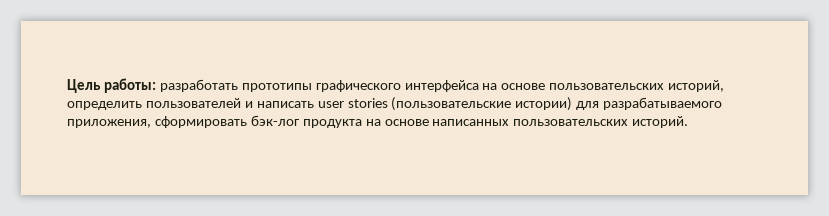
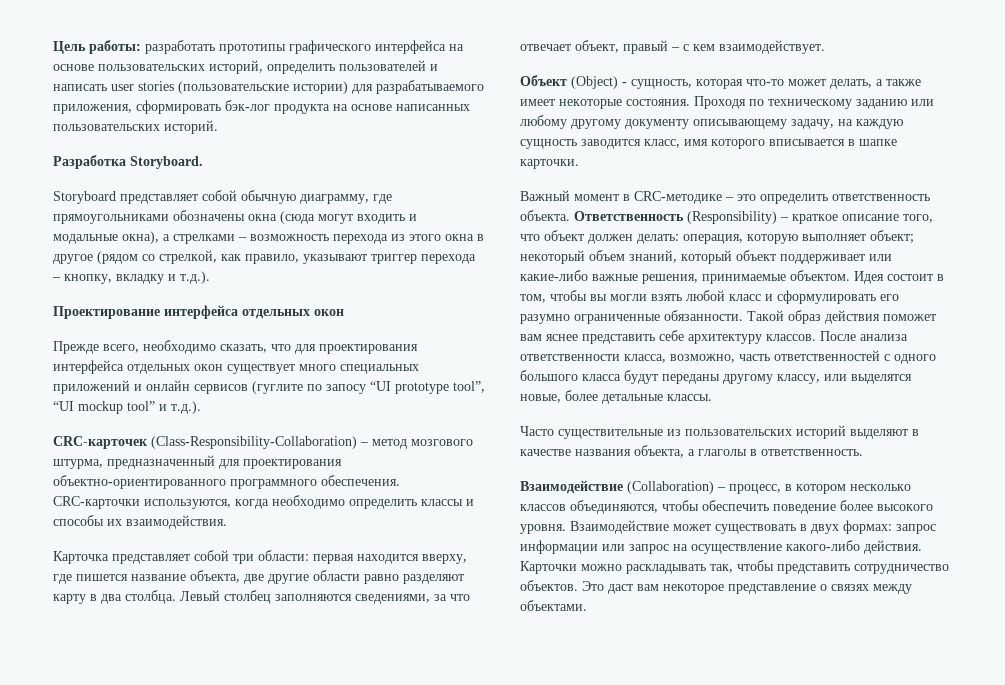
+ Разработка Storyboard.
+ Storyboard представляет собой обычную диаграмму, где прямоугольниками обозначены окна (сюда могут входить и модальные окна), а стрелками – возможность перехода из этого окна в другое (рядом со стрелкой, как правило, указывают триггер перехода – кнопку, вкладку и т.д.).
+ Проектирование интерфейса отдельных окон
+ Прежде всего, необходимо сказать, что для проектирования интерфейса отдельных окон существует много специальных приложений и онлайн сервисов (гуглите по запосу “UI prototype tool”, “UI mockup tool” и т.д.).
+ CRC-карточек (Class-Responsibility-Collaboration) – метод мозгового штурма, предназначенный для проектирования объектно-ориентированного программного обеспечения. CRC-карточки используются, когда необходимо определить классы и способы их взаимодействия.
+ Карточка представляет собой три области: первая находится вверху, где пишется название объекта, две другие области равно разделяют карту в два столбца. Левый столбец заполняются сведениями, за что отвечает объект, правый – с кем взаимодействует.
+ Объект (Object) - сущность, которая что-то может делать, а также имеет некоторые состояния. Проходя по техническому заданию или любому другому документу описывающему задачу, на каждую сущность заводится класс, имя которого вписывается в шапке карточки.
+ Важный момент в CRC-методике – это определить ответственность объекта. Ответственность (Responsibility) – краткое описание того, что объект должен делать: операция, которую выполняет объект; некоторый объем знаний, который объект поддерживает или какие-либо важные решения, принимаемые объектом. Идея состоит в том, чтобы вы могли взять любой класс и сформулировать его разумно ограниченные обязанности. Такой образ действия поможет вам яснее представить себе архитектуру классов. После анализа ответственности класса, возможно, часть ответственностей с одного большого класса будут переданы другому классу, или выделятся новые, более детальные классы.
+ Часто существительные из пользовательских историй выделяют в качестве названия объекта, а глаголы в ответственность.
+ Взаимодействие (Collaboration) – процесс, в котором несколько классов объединяются, чтобы обеспечить поведение более высокого уровня. Взаимодействие может существовать в двух формах: запрос информации или запрос на осуществление какого-либо действия. Карточки можно раскладывать так, чтобы представить сотрудничество объектов. Это даст вам некоторое представление о связях между объектами.

